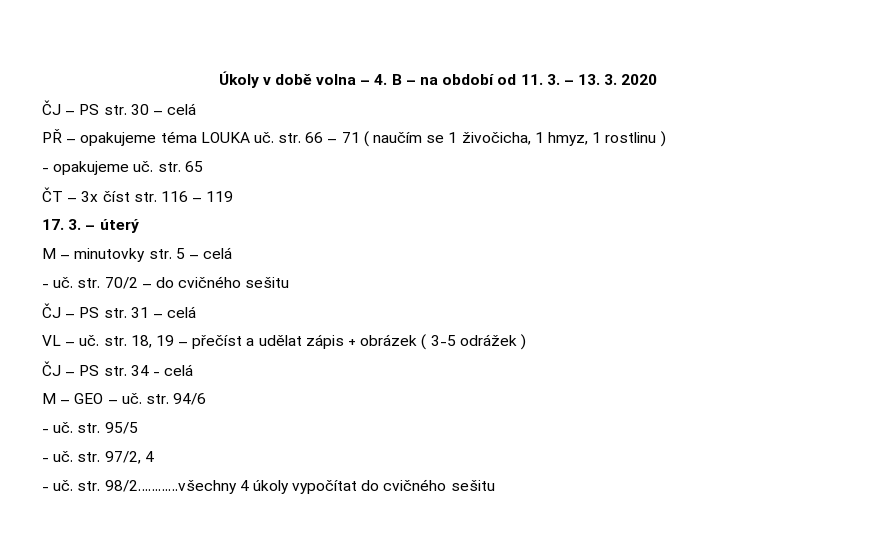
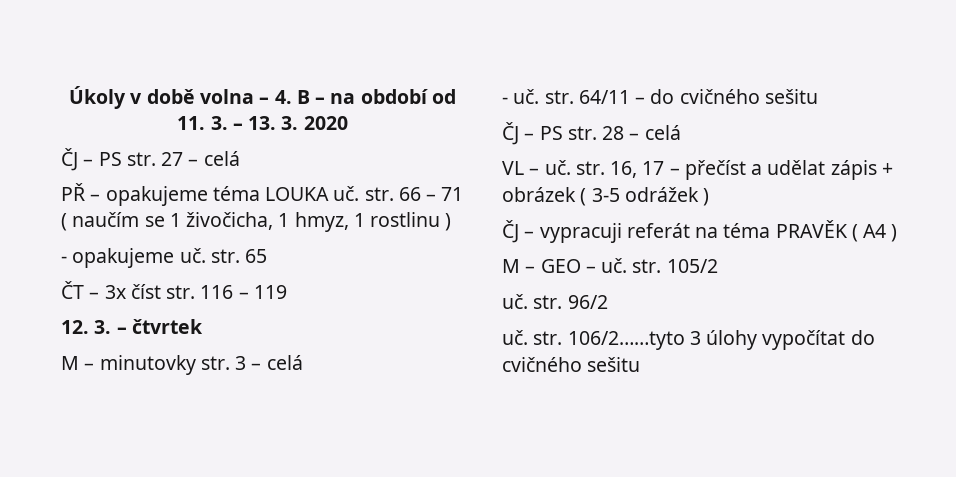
- ČJ – PS str. 30 – celá
+ ČJ – PS str. 27 – celá
- 17. 3. – úterý
+ 12. 3. – čtvrtek
- M – minutovky str. 5 – celá
+ M – minutovky str. 3 – celá
- - uč. str. 70/2 – do cvičného sešitu
+ - uč. str. 64/11 – do cvičného sešitu
- ČJ – PS str. 31 – celá
+ ČJ – PS str. 28 – celá
- VL – uč. str. 18, 19 – přečíst a udělat zápis + obrázek ( 3-5 odrážek )
+ VL – uč. str. 16, 17 – přečíst a udělat zápis + obrázek ( 3-5 odrážek )
- ČJ – PS str. 34 - celá
+ ČJ – vypracuji referát na téma PRAVĚK ( A4 )
- M – GEO – uč. str. 94/6
- - uč. str. 95/5
- - uč. str. 97/2, 4
- - uč. str. 98/2…………všechny 4 úkoly vypočítat do cvičného sešitu
+ M – GEO – uč. str. 105/2
+ uč. str. 96/2
+ uč. str. 106/2……tyto 3 úlohy vypočítat do cvičného sešitu

